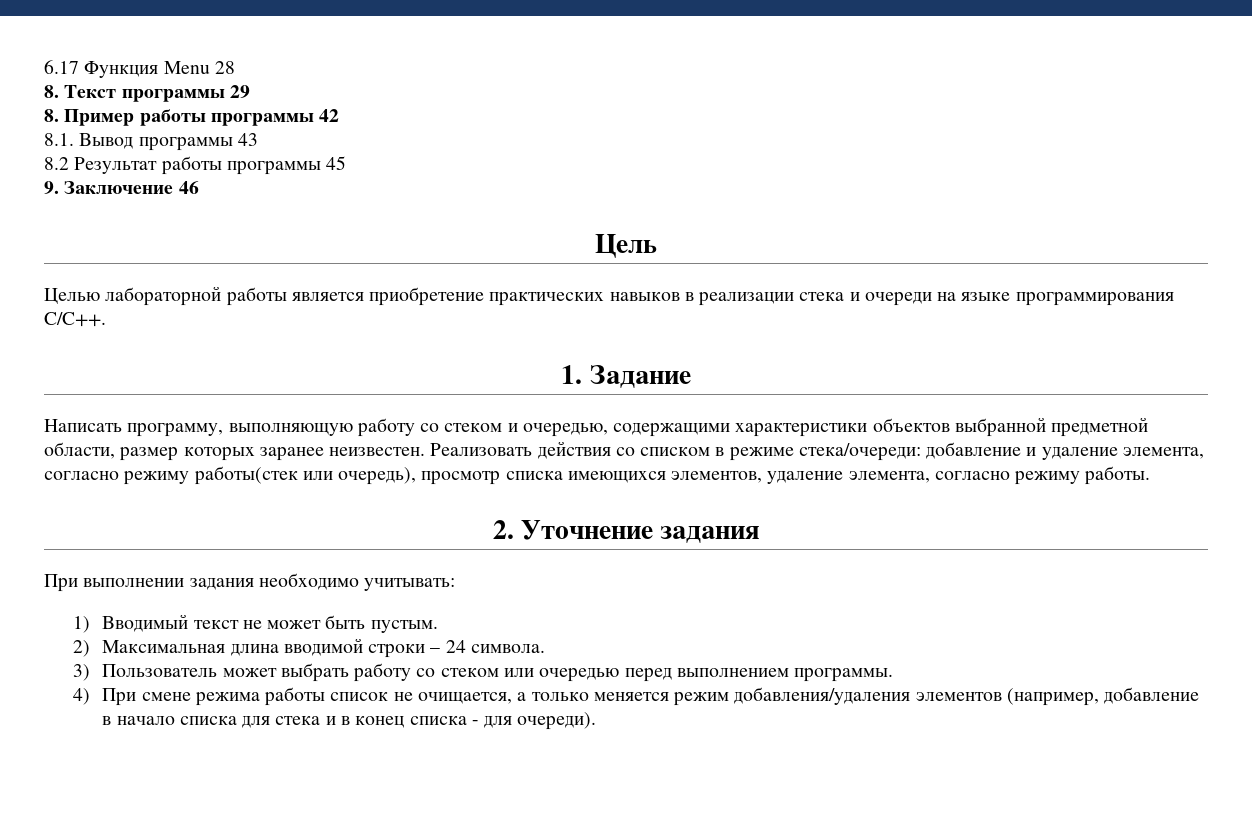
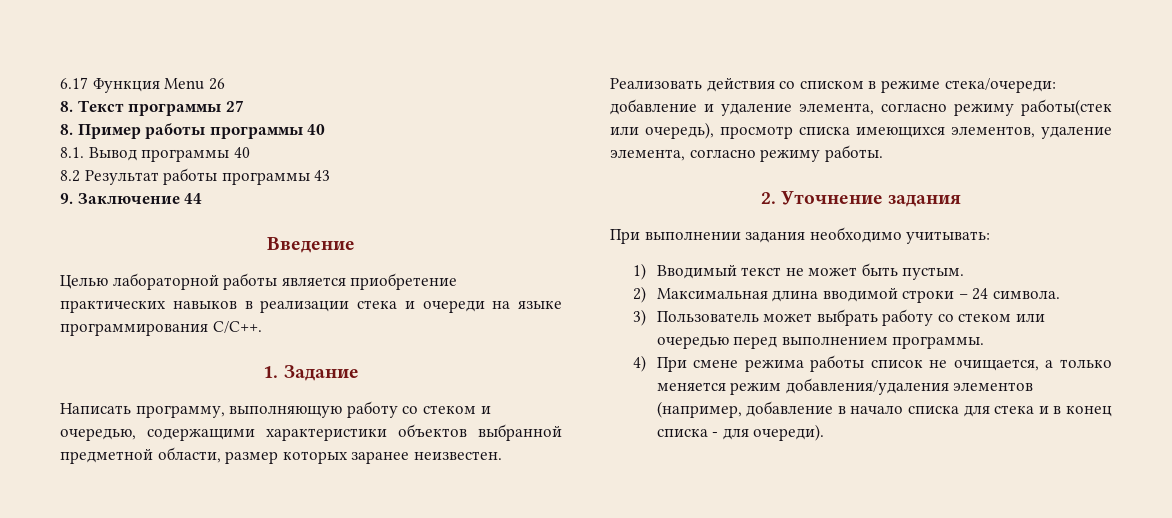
- 6.17 Функция Menu 28
+ 6.17 Функция Menu 26
- 8. Текст программы 29
+ 8. Текст программы 27
- 8. Пример работы программы 42
+ 8. Пример работы программы 40
- 8.1. Вывод программы 43
+ 8.1. Вывод программы 40
- 8.2 Результат работы программы 45
+ 8.2 Результат работы программы 43
- 9. Заключение 46
- Цель
+ 9. Заключение 44
+ Введение

